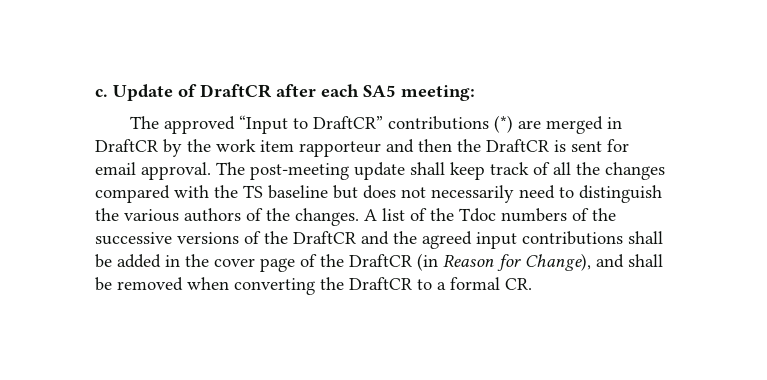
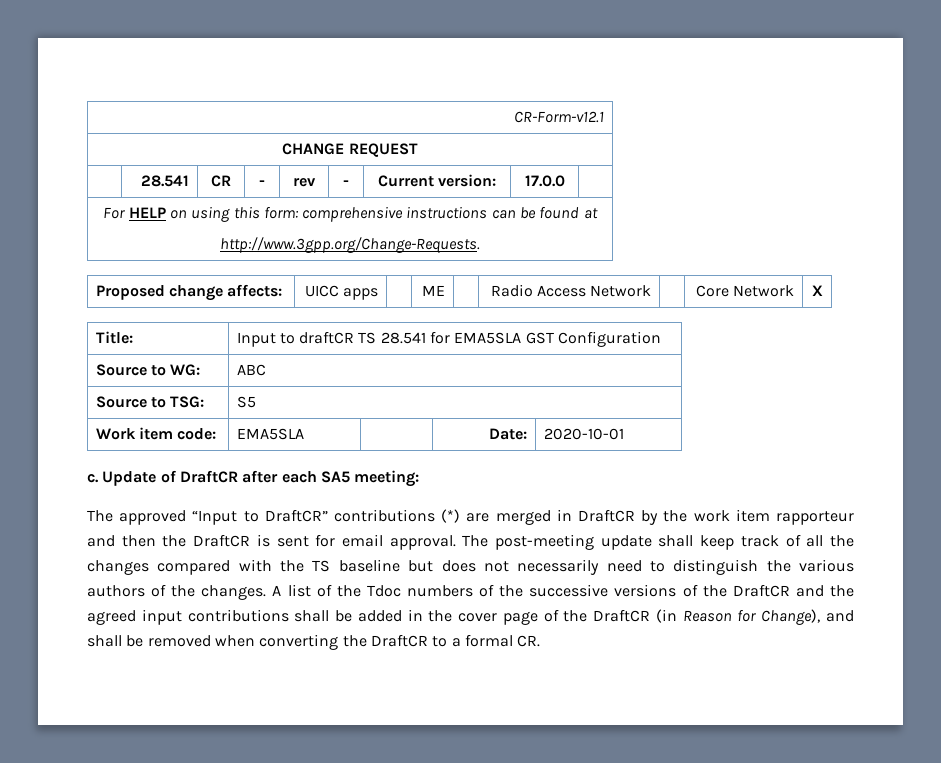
+ CR-Form-v12.1
+ CHANGE REQUEST
+ | 28.541 | CR | - | rev | - | Current version: | 17.0.0 |
+ For HELP on using this form: comprehensive instructions can be found at
+ http://www.3gpp.org/Change-Requests.
+ Proposed change affects: | UICC apps | | ME | | Radio Access Network | | Core Network | X
+ Title: | Input to draftCR TS 28.541 for EMA5SLA GST Configuration
+ Source to WG: | ABC
+ Source to TSG: | S5
+ Work item code: | EMA5SLA | | Date: | 2020-10-01

